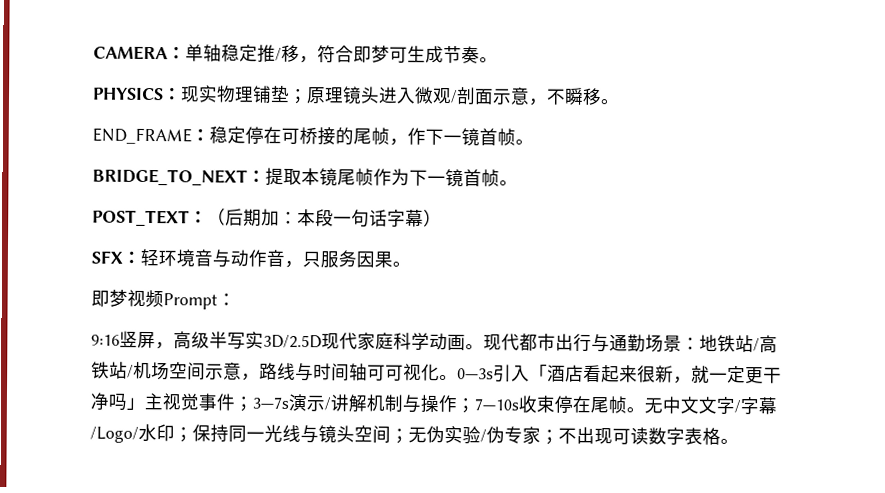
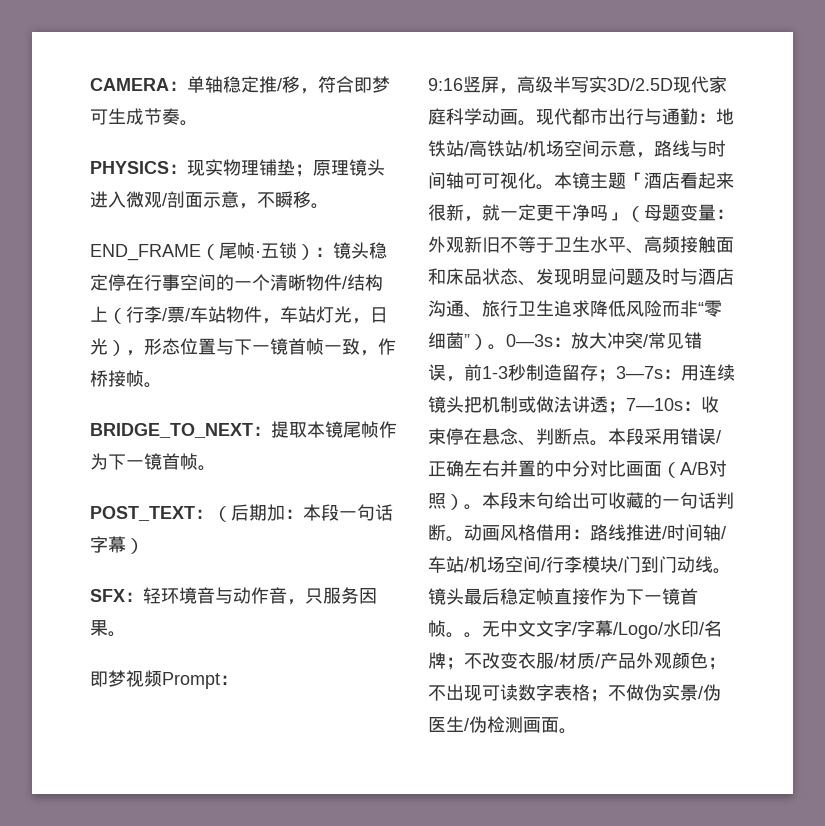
- END_FRAME：稳定停在可桥接的尾帧，作下一镜首帧。
+ END_FRAME（尾帧·五锁）：镜头稳定停在行事空间的一个清晰物件/结构上（行李/票/车站物件，车站灯光，日光），形态位置与下一镜首帧一致，作桥接帧。
- 现代都市出行与通勤场景：地铁站/高铁站/机场空间示意，路线与时间轴可可视化。
+ 现代都市出行与通勤：地铁站/高铁站/机场空间示意，路线与时间轴可可视化。
- 0—3s引入「酒店看起来很新，就一定更干净吗」主视觉事件；3—7s演示/讲解机制与操作；7—10s收束停在尾帧。
+ 本镜主题「酒店看起来很新，就一定更干净吗」（母题变量：外观新旧不等于卫生水平、高频接触面和床品状态、发现明显问题及时与酒店沟通、旅行卫生追求降低风险而非“零细菌”）。0—3s：放大冲突/常见错误，前1-3秒制造留存；3—7s：用连续镜头把机制或做法讲透；7—10s：收束停在悬念、判断点。本段采用错误/正确左右并置的中分对比画面（A/B对照）。本段末句给出可收藏的一句话判断。动画风格借用：路线推进/时间轴/车站/机场空间/行李模块/门到门动线。镜头最后稳定帧直接作为下一镜首帧。。
- 无中文文字/字幕/Logo/水印；保持同一光线与镜头空间；无伪实验/伪专家；不出现可读数字表格。
+ 无中文文字/字幕/Logo/水印/名牌；不改变衣服/材质/产品外观颜色；不出现可读数字表格；不做伪实景/伪医生/伪检测画面。

